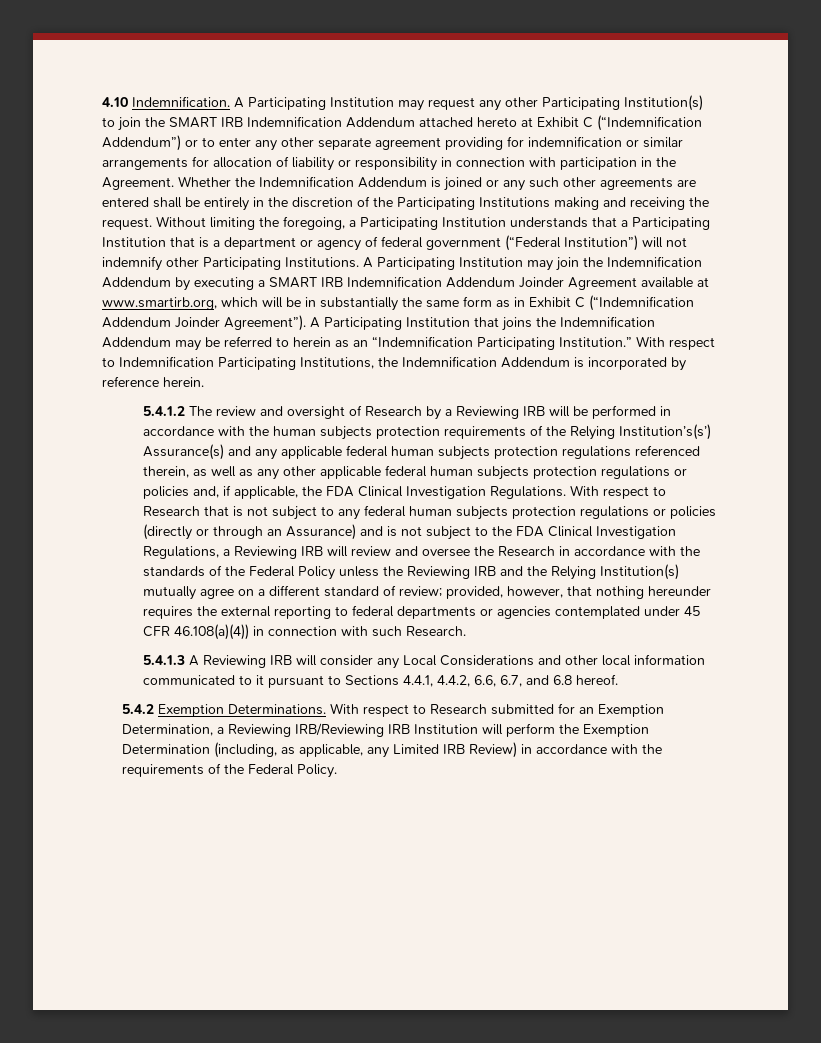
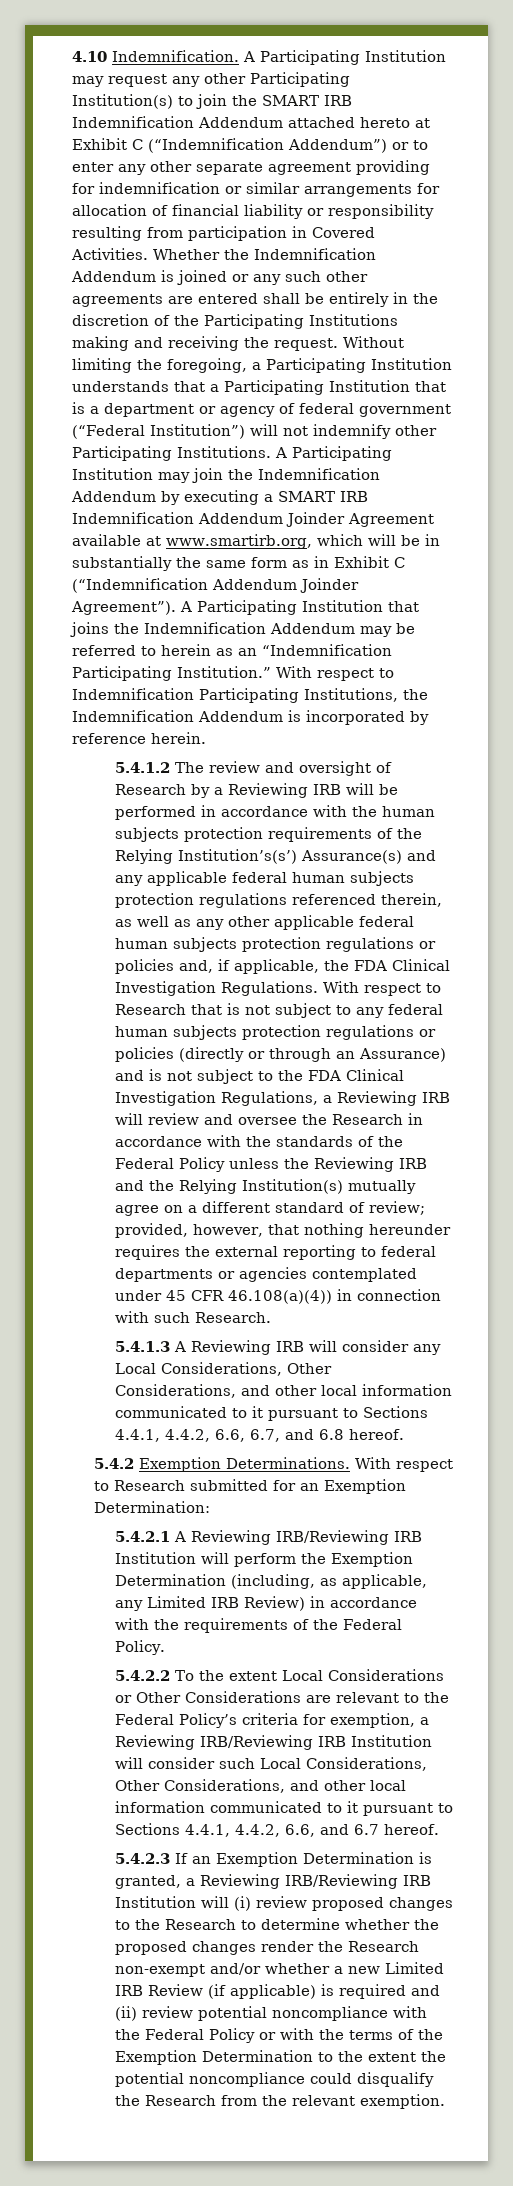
- A Participating Institution may request any other Participating Institution(s) to join the SMART IRB Indemnification Addendum attached hereto at Exhibit C (“Indemnification Addendum”) or to enter any other separate agreement providing for indemnification or similar arrangements for allocation of liability or responsibility in connection with participation in the Agreement.
+ A Participating Institution may request any other Participating Institution(s) to join the SMART IRB Indemnification Addendum attached hereto at Exhibit C (“Indemnification Addendum”) or to enter any other separate agreement providing for indemnification or similar arrangements for allocation of financial liability or responsibility resulting from participation in Covered Activities.
- 5.4.1.3 A Reviewing IRB will consider any Local Considerations and other local information communicated to it pursuant to Sections 4.4.1, 4.4.2, 6.6, 6.7, and 6.8 hereof.
+ 5.4.1.3 A Reviewing IRB will consider any Local Considerations, Other Considerations, and other local information communicated to it pursuant to Sections 4.4.1, 4.4.2, 6.6, 6.7, and 6.8 hereof.
- With respect to Research submitted for an Exemption Determination, a Reviewing IRB/Reviewing IRB Institution will perform the Exemption Determination (including, as applicable, any Limited IRB Review) in accordance with the requirements of the Federal Policy.
+ With respect to Research submitted for an Exemption Determination:
+ 5.4.2.1 A Reviewing IRB/Reviewing IRB Institution will perform the Exemption Determination (including, as applicable, any Limited IRB Review) in accordance with the requirements of the Federal Policy.
+ 5.4.2.2 To the extent Local Considerations or Other Considerations are relevant to the Federal Policy’s criteria for exemption, a Reviewing IRB/Reviewing IRB Institution will consider such Local Considerations, Other Considerations, and other local information communicated to it pursuant to Sections 4.4.1, 4.4.2, 6.6, and 6.7 hereof.
+ 5.4.2.3 If an Exemption Determination is granted, a Reviewing IRB/Reviewing IRB Institution will (i) review proposed changes to the Research to determine whether the proposed changes render the Research non-exempt and/or whether a new Limited IRB Review (if applicable) is required and (ii) review potential noncompliance with the Federal Policy or with the terms of the Exemption Determination to the extent the potential noncompliance could disqualify the Research from the relevant exemption.

